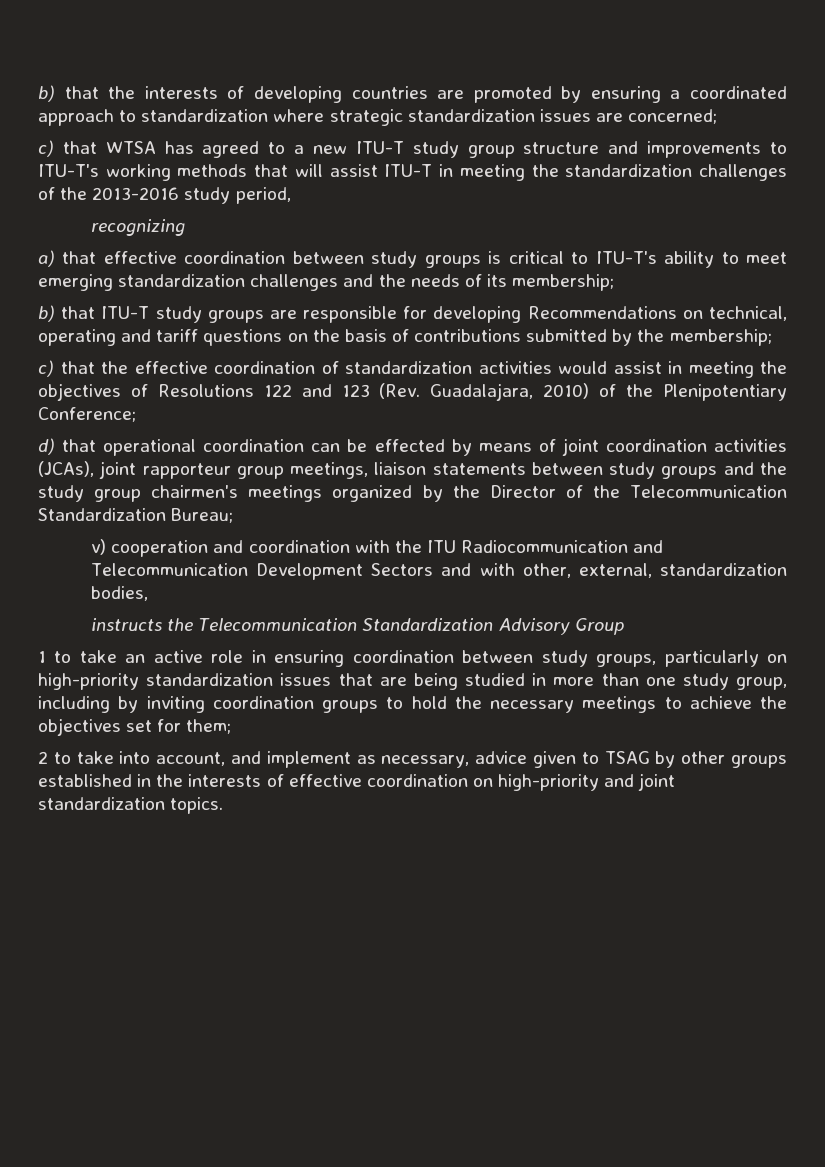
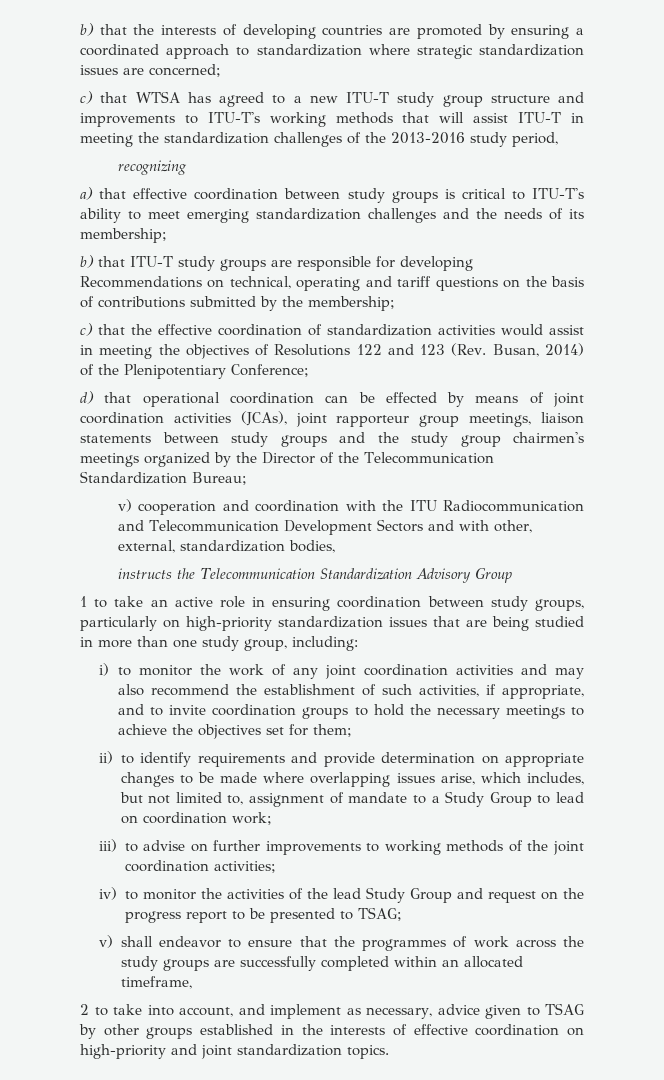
- c) that the effective coordination of standardization activities would assist in meeting the objectives of Resolutions 122 and 123 (Rev. Guadalajara, 2010) of the Plenipotentiary Conference;
+ c) that the effective coordination of standardization activities would assist in meeting the objectives of Resolutions 122 and 123 (Rev. Busan, 2014) of the Plenipotentiary Conference;
- 1 to take an active role in ensuring coordination between study groups, particularly on high-priority standardization issues that are being studied in more than one study group, including by inviting coordination groups to hold the necessary meetings to achieve the objectives set for them;
+ 1 to take an active role in ensuring coordination between study groups, particularly on high-priority standardization issues that are being studied in more than one study group, including:
+ i) to monitor the work of any joint coordination activities and may also recommend the establishment of such activities, if appropriate, and to invite coordination groups to hold the necessary meetings to achieve the objectives set for them;
+ ii) to identify requirements and provide determination on appropriate changes to be made where overlapping issues arise, which includes, but not limited to, assignment of mandate to a Study Group to lead on coordination work;
+ iii) to advise on further improvements to working methods of the joint coordination activities;
+ iv) to monitor the activities of the lead Study Group and request on the progress report to be presented to TSAG;
+ v) shall endeavor to ensure that the programmes of work across the study groups are successfully completed within an allocated timeframe,

